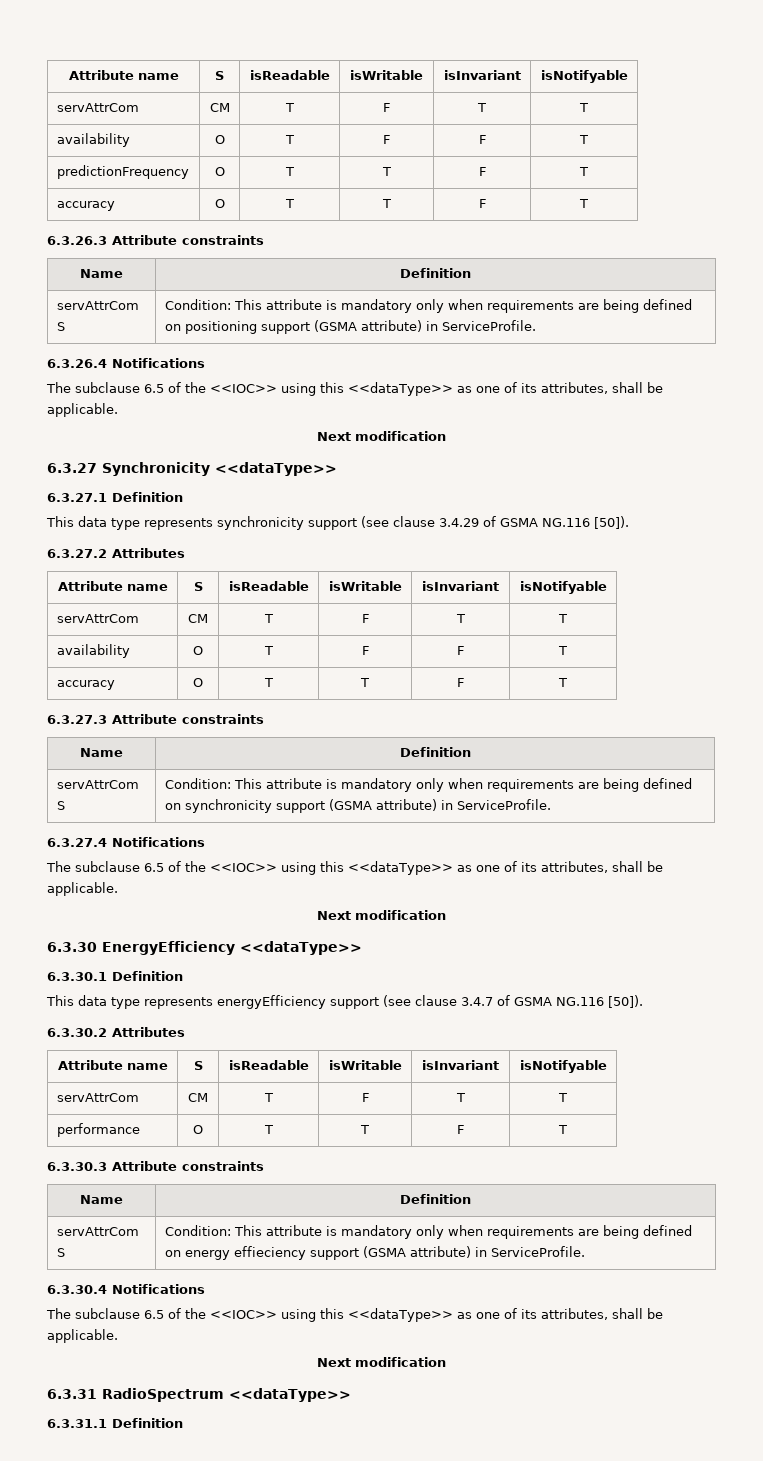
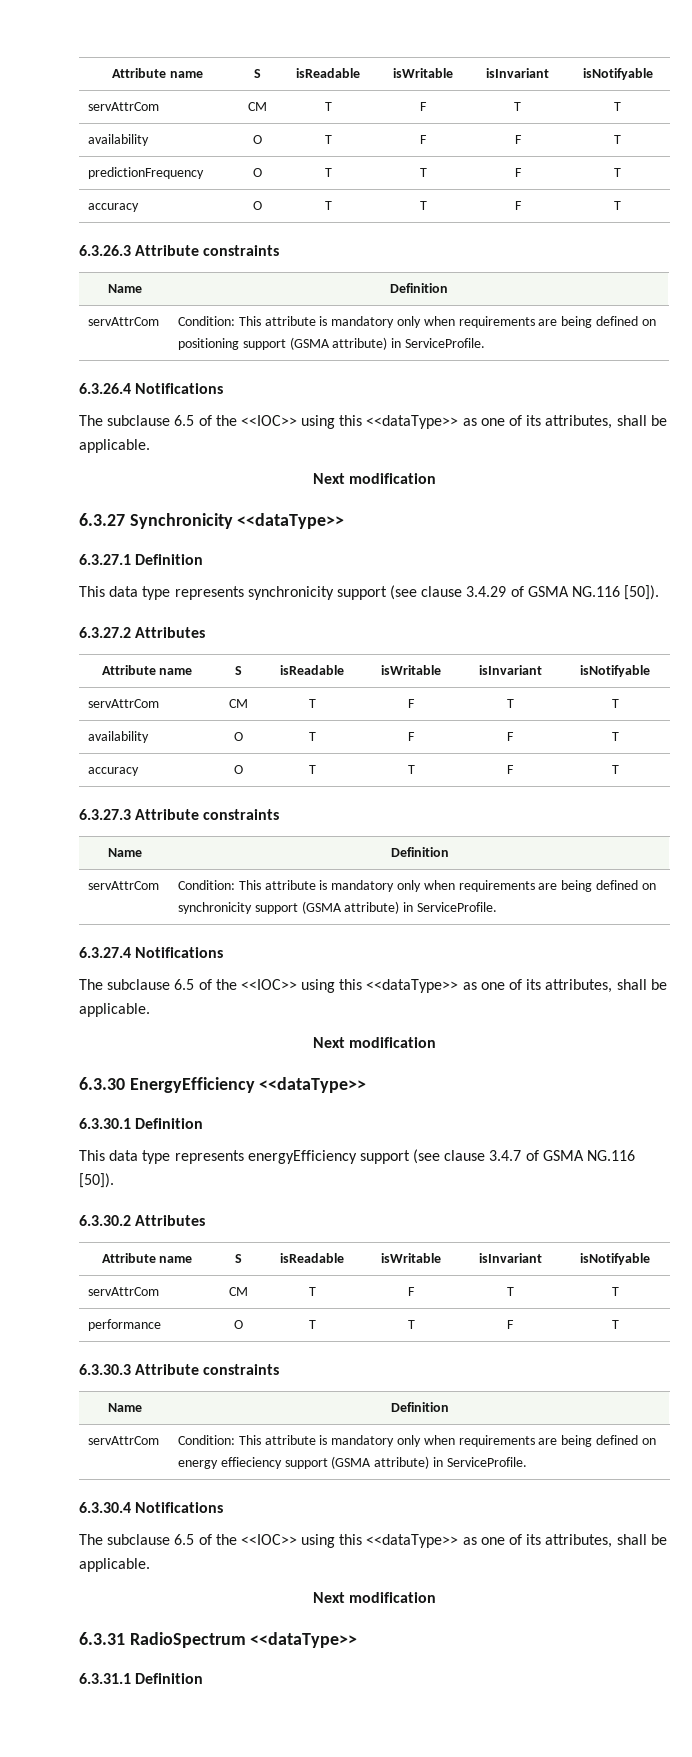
- servAttrCom S | Condition: This attribute is mandatory only when requirements are being defined on positioning support (GSMA attribute) in ServiceProfile.
+ servAttrCom | Condition: This attribute is mandatory only when requirements are being defined on positioning support (GSMA attribute) in ServiceProfile.
- servAttrCom S | Condition: This attribute is mandatory only when requirements are being defined on synchronicity support (GSMA attribute) in ServiceProfile.
+ servAttrCom | Condition: This attribute is mandatory only when requirements are being defined on synchronicity support (GSMA attribute) in ServiceProfile.
- servAttrCom S | Condition: This attribute is mandatory only when requirements are being defined on energy effieciency support (GSMA attribute) in ServiceProfile.
+ servAttrCom | Condition: This attribute is mandatory only when requirements are being defined on energy effieciency support (GSMA attribute) in ServiceProfile.

